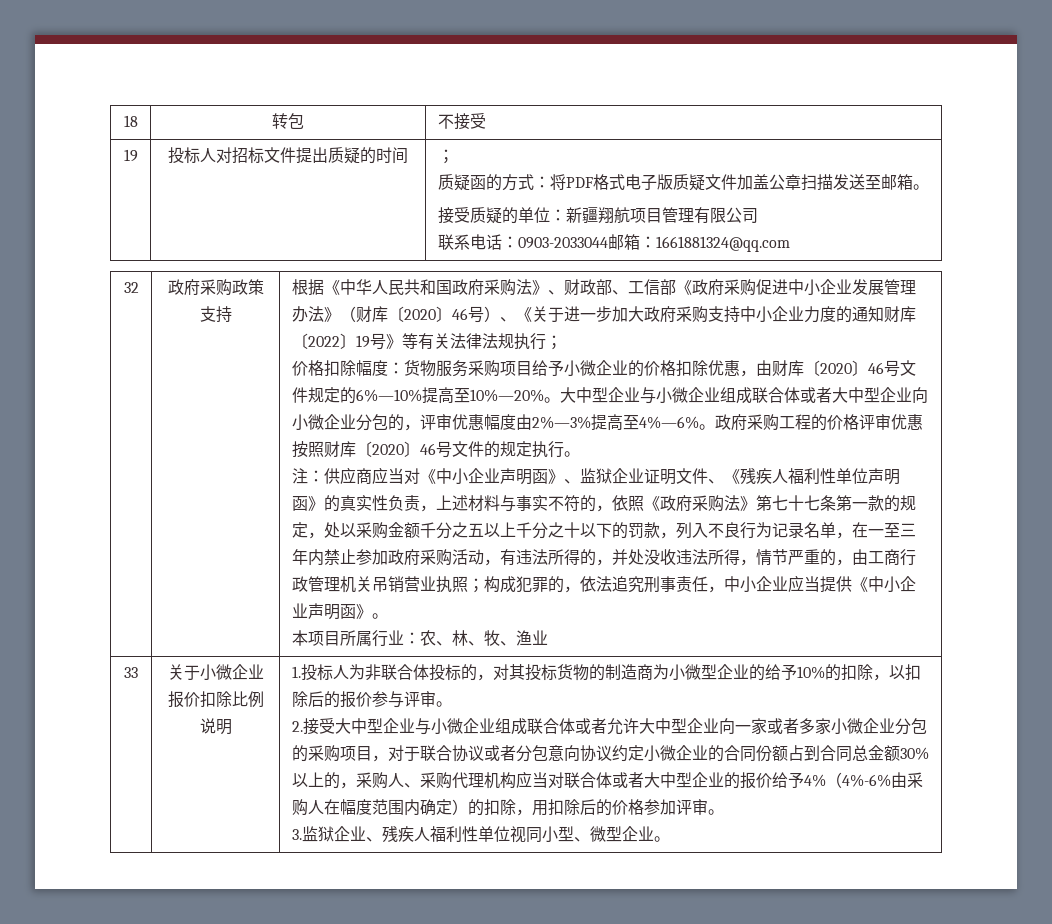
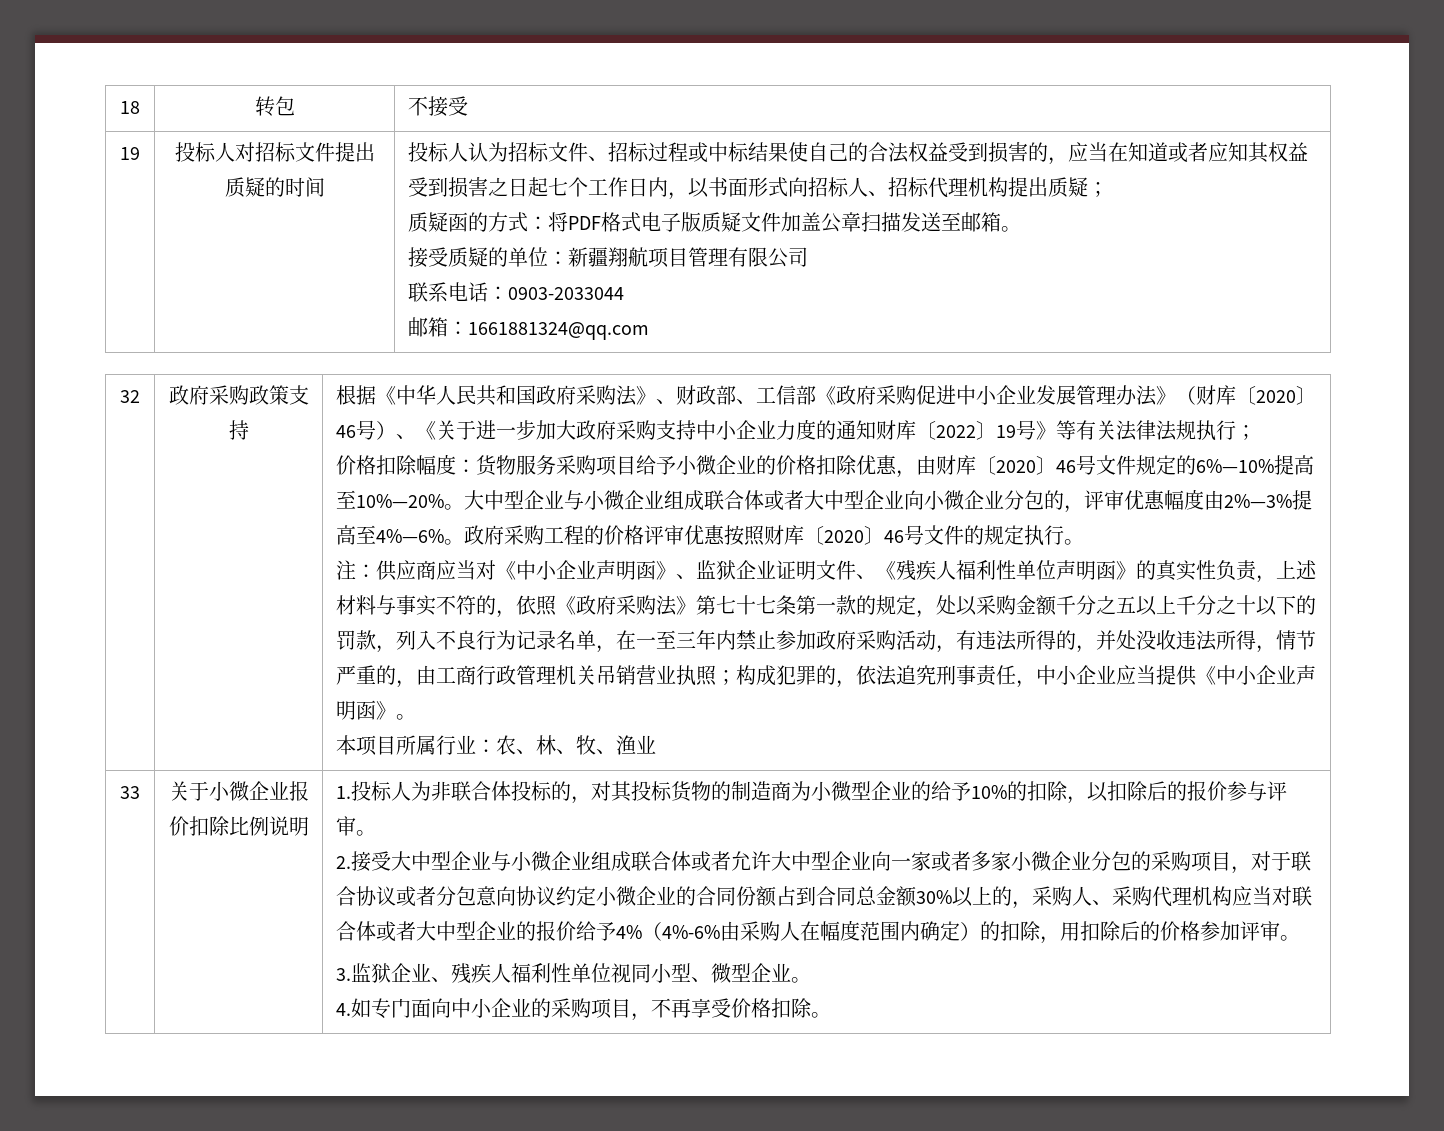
- 投标人对招标文件提出质疑的时间 | ；
+ 投标人对招标文件提出质疑的时间 | 投标人认为招标文件、招标过程或中标结果使自己的合法权益受到损害的，应当在知道或者应知其权益受到损害之日起七个工作日内，以书面形式向招标人、招标代理机构提出质疑；
- 联系电话：0903-2033044邮箱：1661881324@qq.com
+ 联系电话：0903-2033044
+ 邮箱：1661881324@qq.com
+ 4.如专门面向中小企业的采购项目，不再享受价格扣除。

